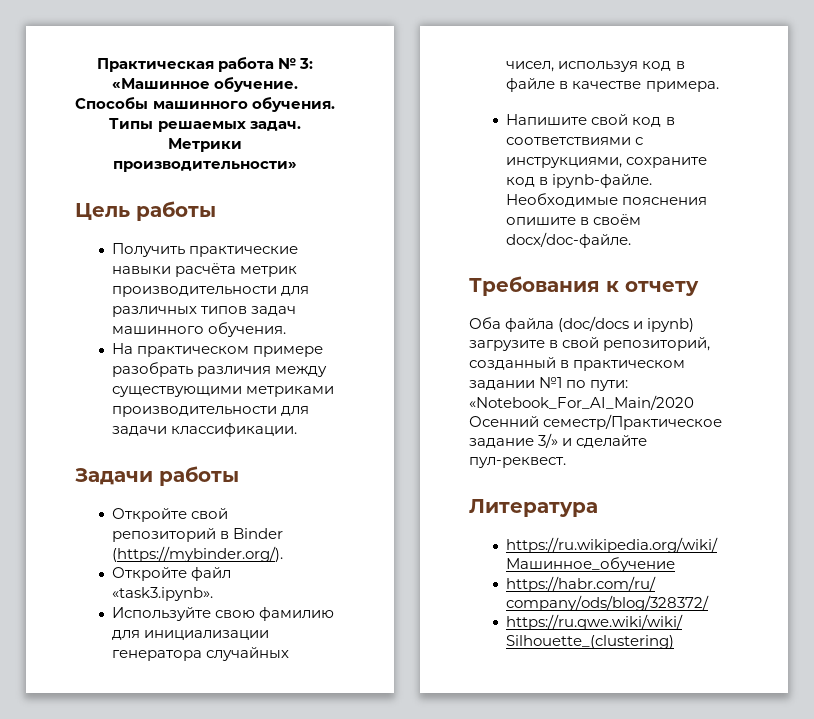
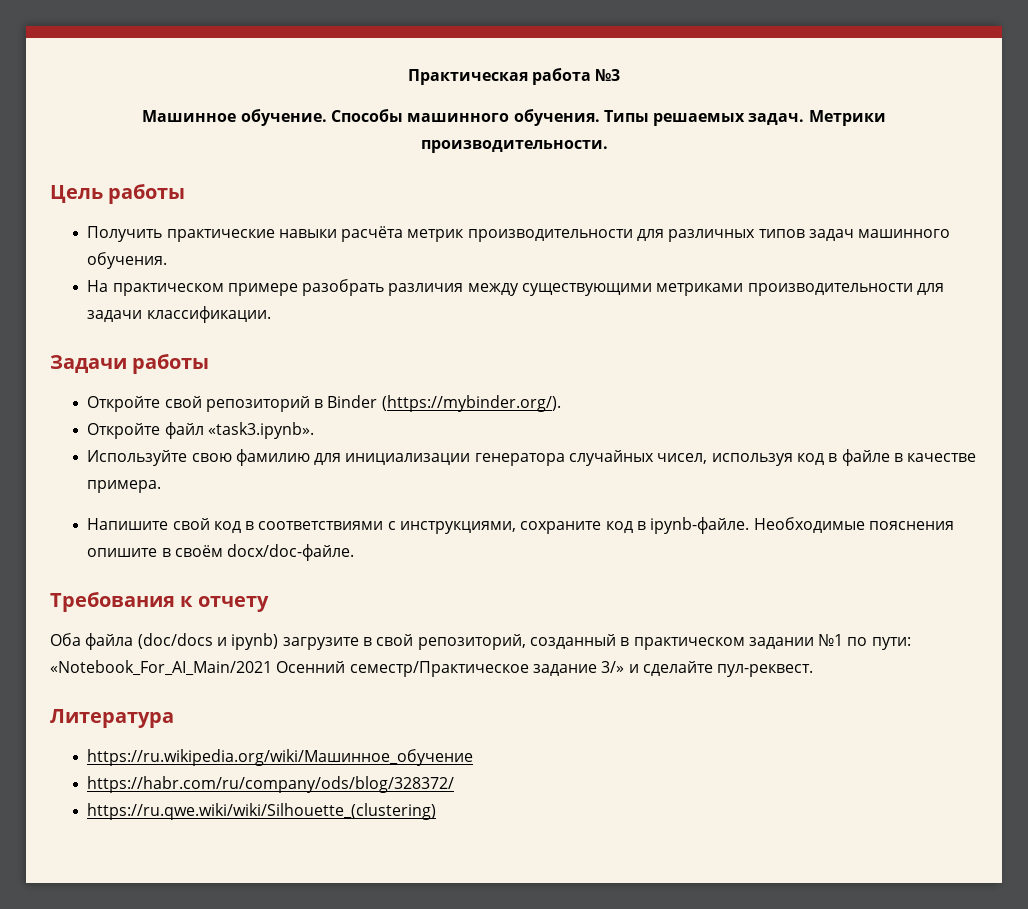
- Практическая работа № 3: «Машинное обучение.
+ Практическая работа №3
+ Машинное обучение.
- Метрики производительности»
+ Метрики производительности.
- Оба файла (doc/docs и ipynb) загрузите в свой репозиторий, созданный в практическом задании №1 по пути: «Notebook_For_AI_Main/2020 Осенний семестр/Практическое задание 3/» и сделайте пул-реквест.
+ Оба файла (doc/docs и ipynb) загрузите в свой репозиторий, созданный в практическом задании №1 по пути: «Notebook_For_AI_Main/2021 Осенний семестр/Практическое задание 3/» и сделайте пул-реквест.

